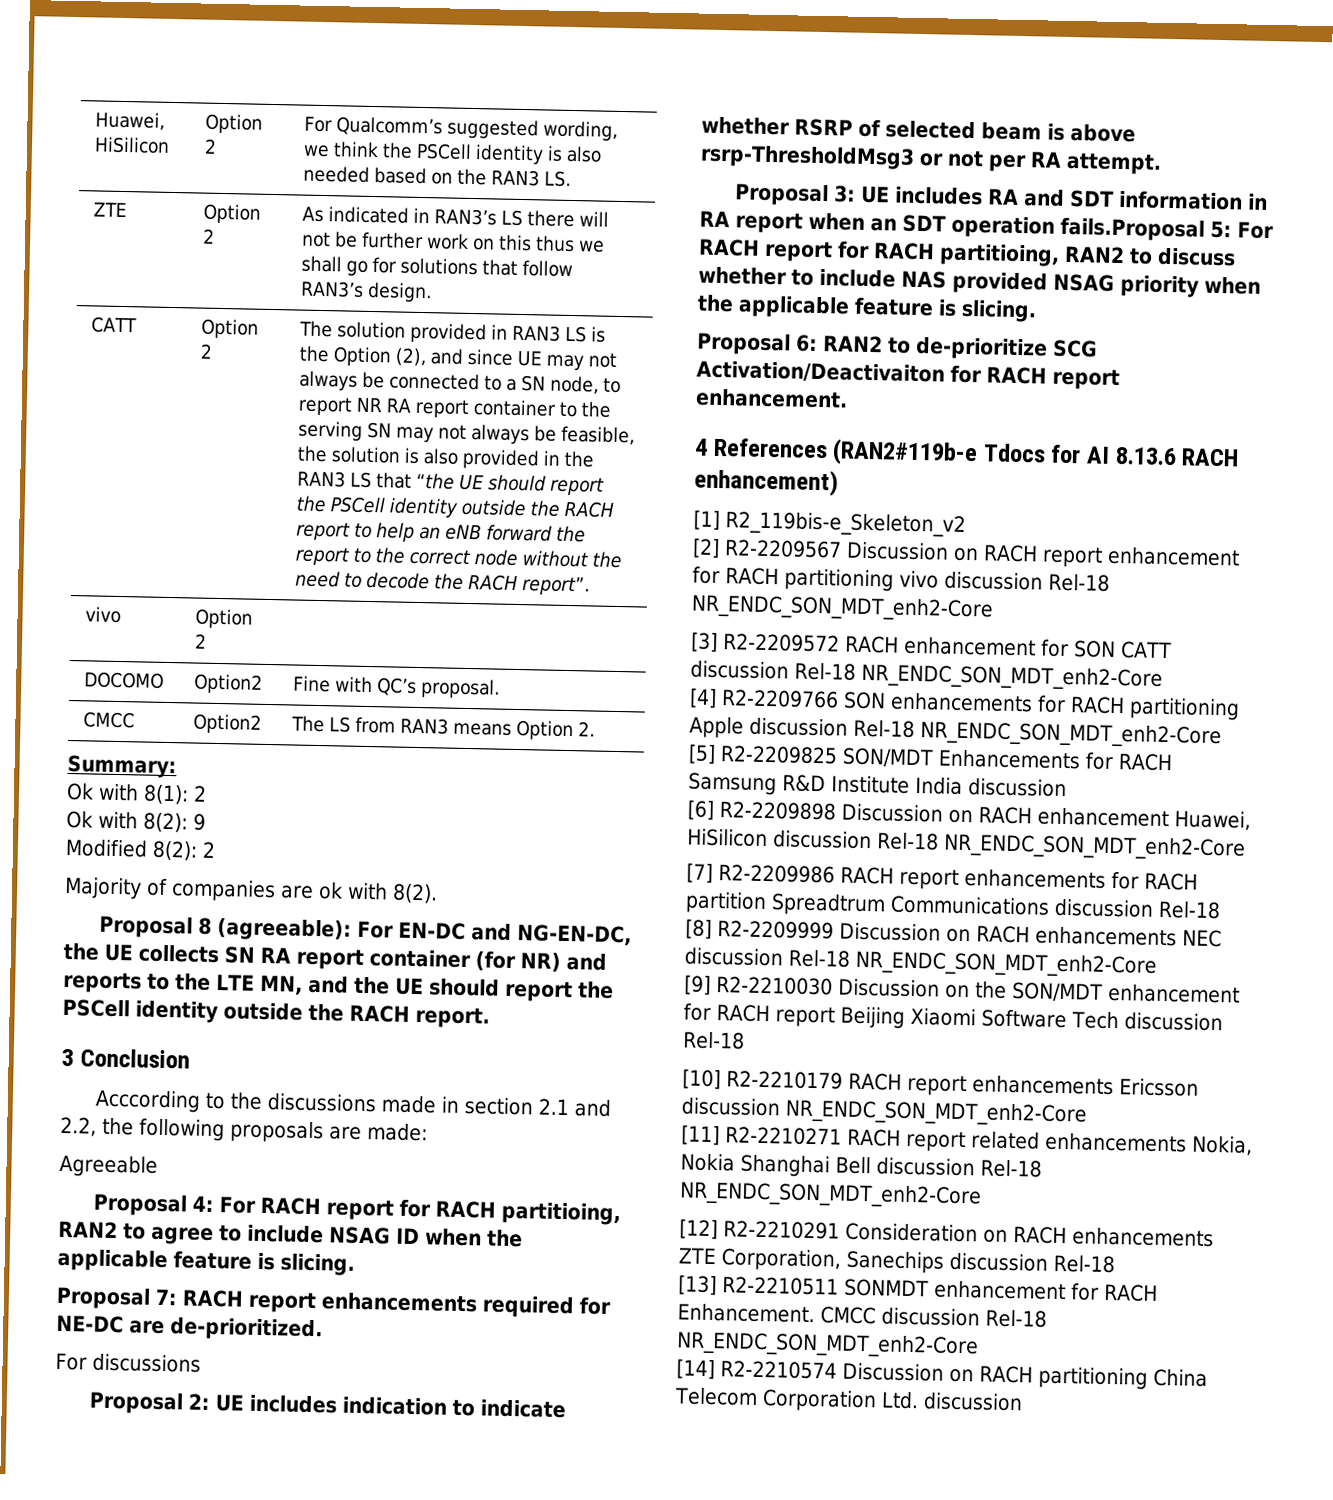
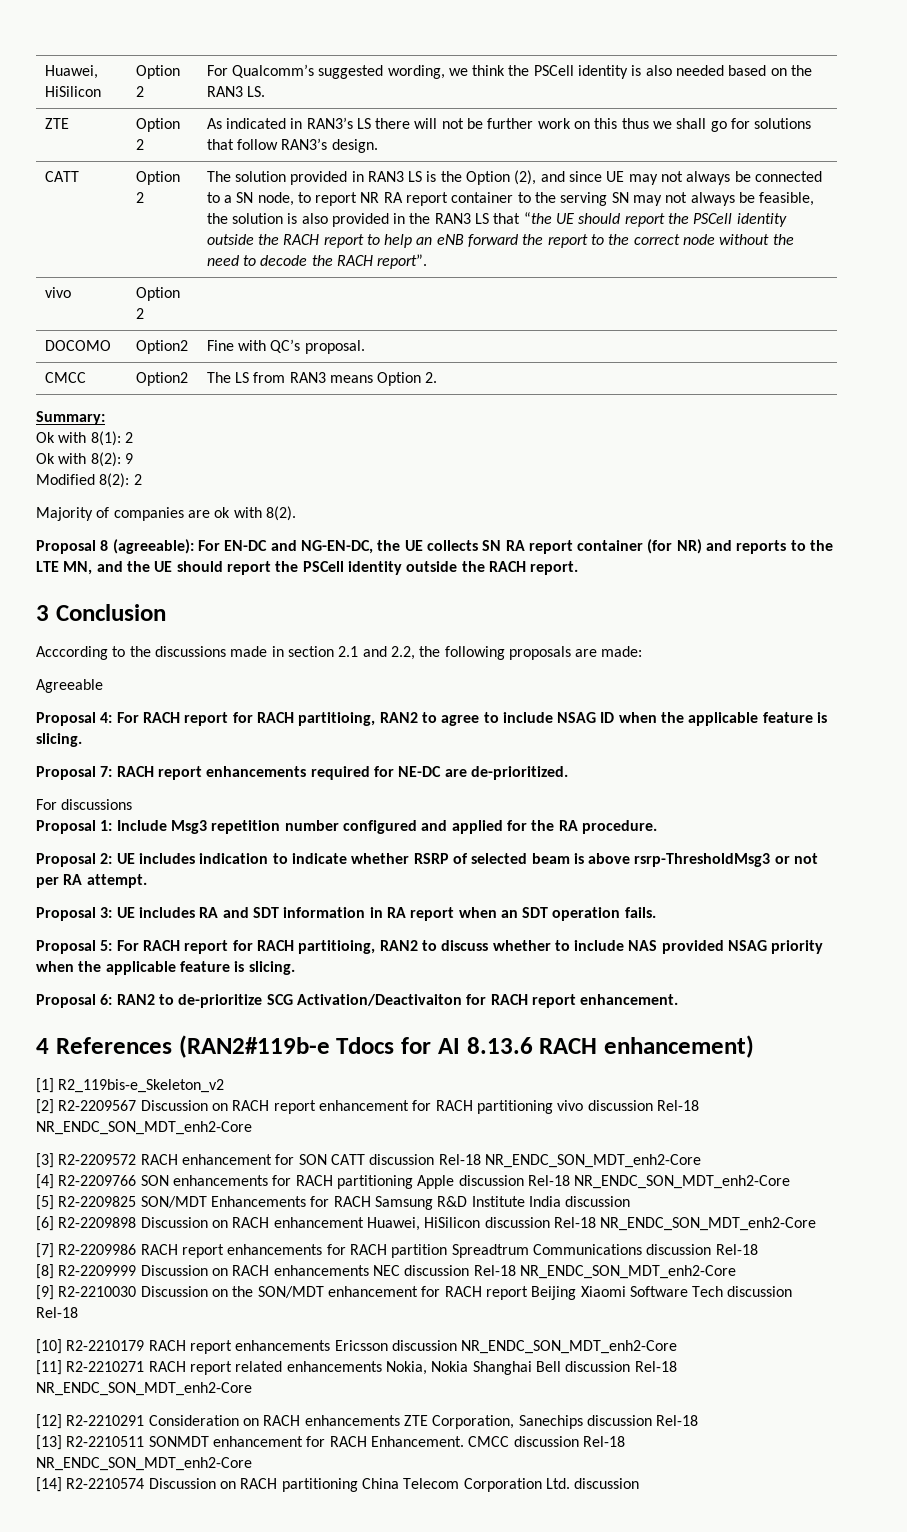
+ Proposal 1: Include Msg3 repetition number configured and applied for the RA procedure.
- Proposal 3: UE includes RA and SDT information in RA report when an SDT operation fails.Proposal 5: For RACH report for RACH partitioing, RAN2 to discuss whether to include NAS provided NSAG priority when the applicable feature is slicing.
+ Proposal 3: UE includes RA and SDT information in RA report when an SDT operation fails.
+ Proposal 5: For RACH report for RACH partitioing, RAN2 to discuss whether to include NAS provided NSAG priority when the applicable feature is slicing.

